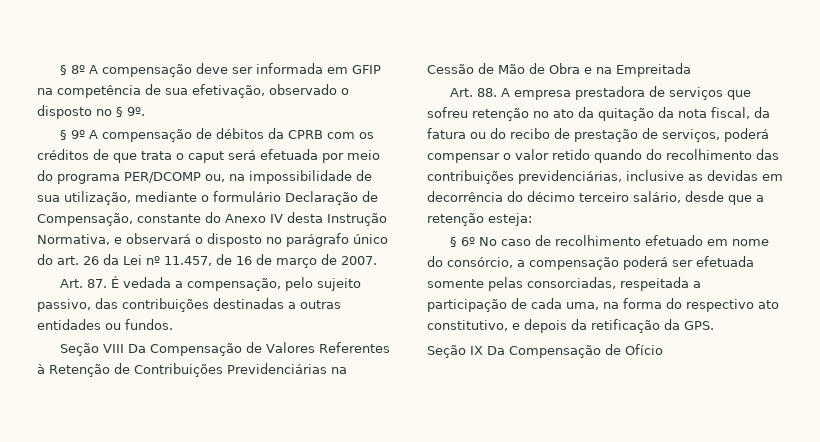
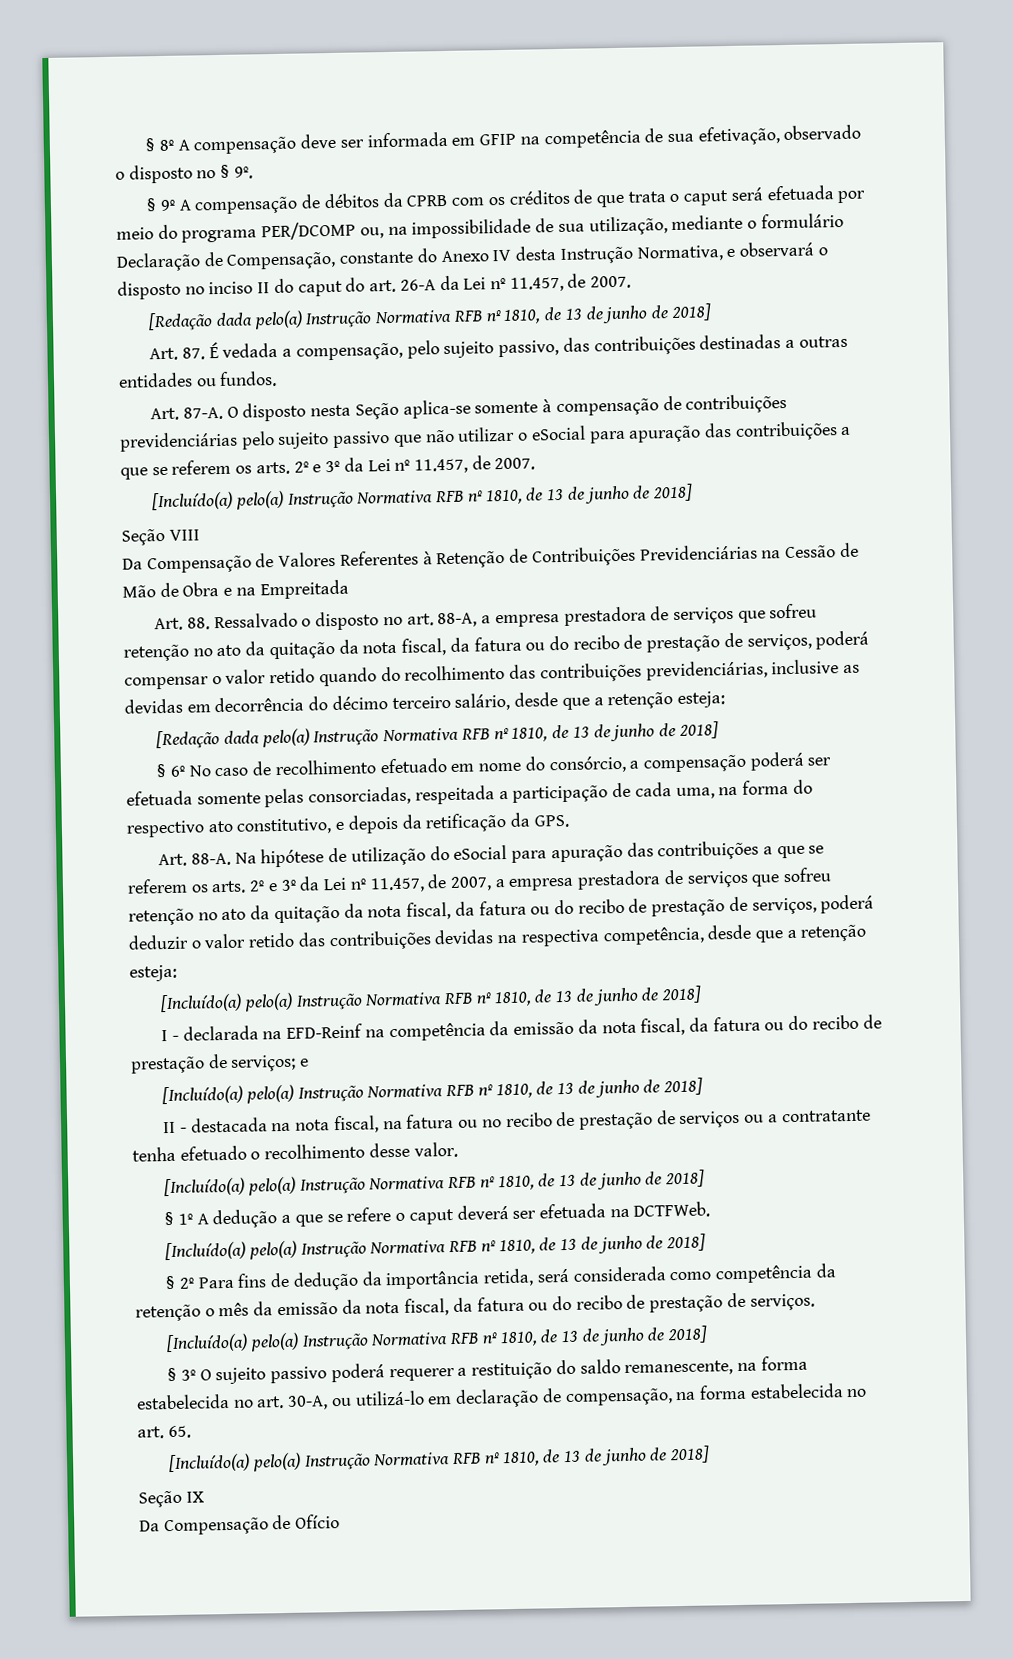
- § 9º A compensação de débitos da CPRB com os créditos de que trata o caput será efetuada por meio do programa PER/DCOMP ou, na impossibilidade de sua utilização, mediante o formulário Declaração de Compensação, constante do Anexo IV desta Instrução Normativa, e observará o disposto no parágrafo único do art. 26 da Lei nº 11.457, de 16 de março de 2007.
+ § 9º A compensação de débitos da CPRB com os créditos de que trata o caput será efetuada por meio do programa PER/DCOMP ou, na impossibilidade de sua utilização, mediante o formulário Declaração de Compensação, constante do Anexo IV desta Instrução Normativa, e observará o disposto no inciso II do caput do art. 26-A da Lei nº 11.457, de 2007.
+ [Redação dada pelo(a) Instrução Normativa RFB nº 1810, de 13 de junho de 2018]
+ Art. 87-A. O disposto nesta Seção aplica-se somente à compensação de contribuições previdenciárias pelo sujeito passivo que não utilizar o eSocial para apuração das contribuições a que se referem os arts. 2º e 3º da Lei nº 11.457, de 2007.
+ [Incluído(a) pelo(a) Instrução Normativa RFB nº 1810, de 13 de junho de 2018]
- Seção VIII Da Compensação de Valores Referentes à Retenção de Contribuições Previdenciárias na Cessão de Mão de Obra e na Empreitada
+ Seção VIII
+ Da Compensação de Valores Referentes à Retenção de Contribuições Previdenciárias na Cessão de Mão de Obra e na Empreitada
- Art. 88. A empresa prestadora de serviços que sofreu retenção no ato da quitação da nota fiscal, da fatura ou do recibo de prestação de serviços, poderá compensar o valor retido quando do recolhimento das contribuições previdenciárias, inclusive as devidas em decorrência do décimo terceiro salário, desde que a retenção esteja:
+ Art. 88. Ressalvado o disposto no art. 88-A, a empresa prestadora de serviços que sofreu retenção no ato da quitação da nota fiscal, da fatura ou do recibo de prestação de serviços, poderá compensar o valor retido quando do recolhimento das contribuições previdenciárias, inclusive as devidas em decorrência do décimo terceiro salário, desde que a retenção esteja:
+ [Redação dada pelo(a) Instrução Normativa RFB nº 1810, de 13 de junho de 2018]
+ Art. 88-A. Na hipótese de utilização do eSocial para apuração das contribuições a que se referem os arts. 2º e 3º da Lei nº 11.457, de 2007, a empresa prestadora de serviços que sofreu retenção no ato da quitação da nota fiscal, da fatura ou do recibo de prestação de serviços, poderá deduzir o valor retido das contribuições devidas na respectiva competência, desde que a retenção esteja:
+ [Incluído(a) pelo(a) Instrução Normativa RFB nº 1810, de 13 de junho de 2018]
+ I - declarada na EFD-Reinf na competência da emissão da nota fiscal, da fatura ou do recibo de prestação de serviços; e
+ [Incluído(a) pelo(a) Instrução Normativa RFB nº 1810, de 13 de junho de 2018]
+ II - destacada na nota fiscal, na fatura ou no recibo de prestação de serviços ou a contratante tenha efetuado o recolhimento desse valor.
+ [Incluído(a) pelo(a) Instrução Normativa RFB nº 1810, de 13 de junho de 2018]
+ § 1º A dedução a que se refere o caput deverá ser efetuada na DCTFWeb.
+ [Incluído(a) pelo(a) Instrução Normativa RFB nº 1810, de 13 de junho de 2018]
+ § 2º Para fins de dedução da importância retida, será considerada como competência da retenção o mês da emissão da nota fiscal, da fatura ou do recibo de prestação de serviços.
+ [Incluído(a) pelo(a) Instrução Normativa RFB nº 1810, de 13 de junho de 2018]
+ § 3º O sujeito passivo poderá requerer a restituição do saldo remanescente, na forma estabelecida no art. 30-A, ou utilizá-lo em declaração de compensação, na forma estabelecida no art. 65.
+ [Incluído(a) pelo(a) Instrução Normativa RFB nº 1810, de 13 de junho de 2018]
- Seção IX Da Compensação de Ofício
+ Seção IX
+ Da Compensação de Ofício

